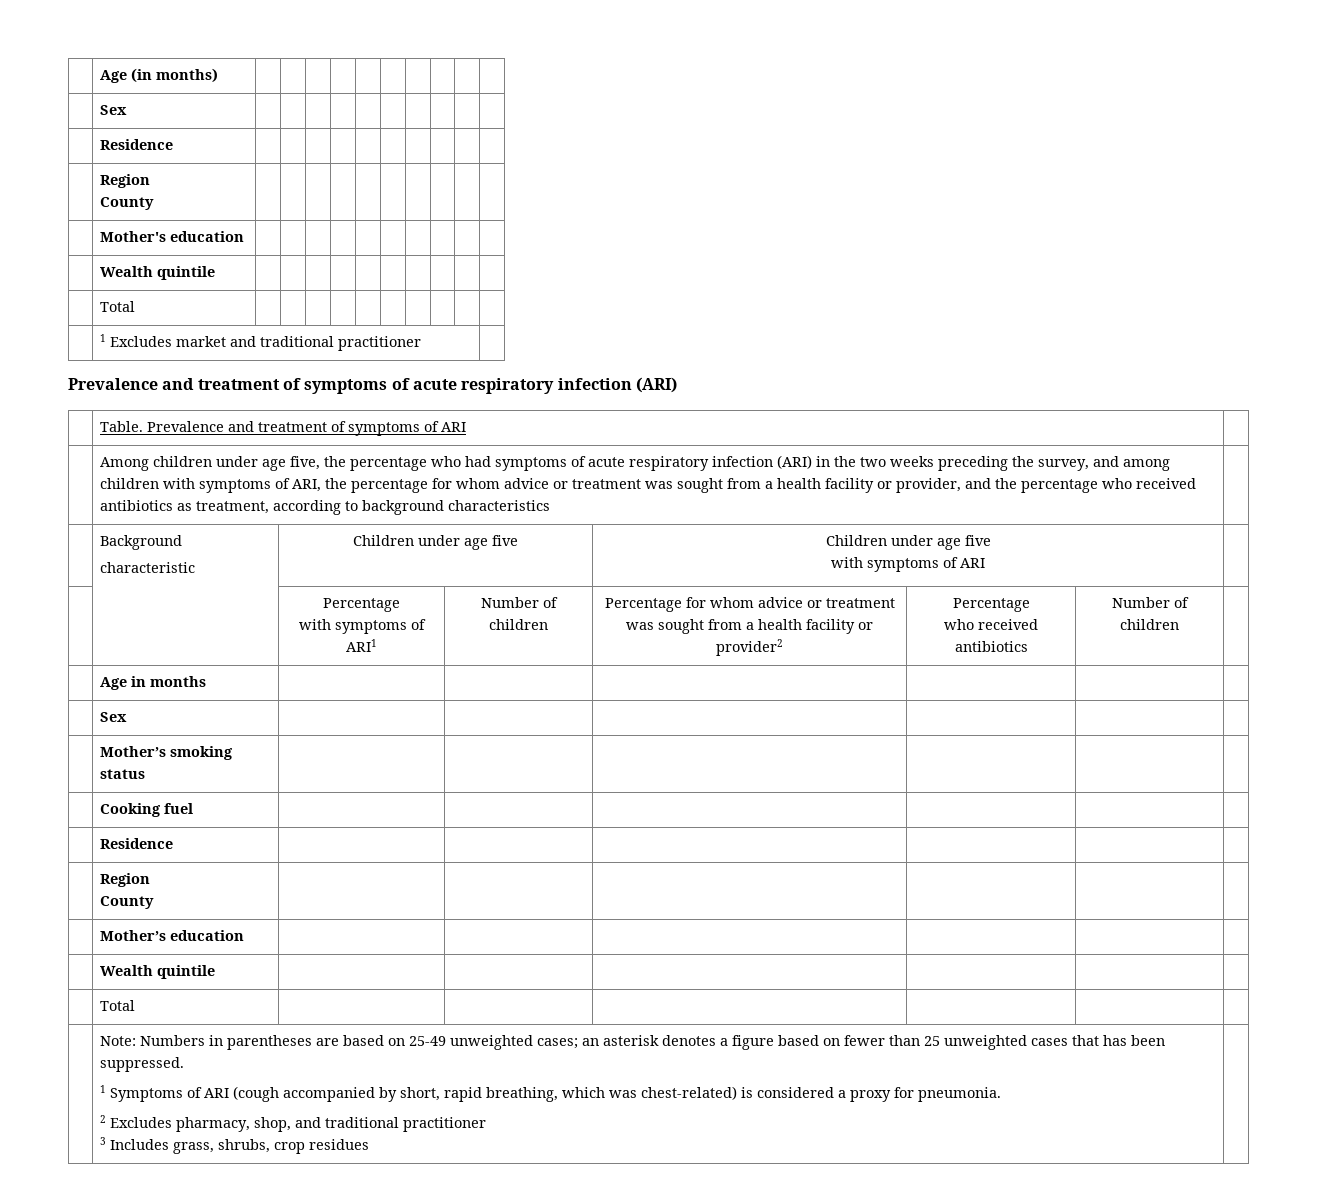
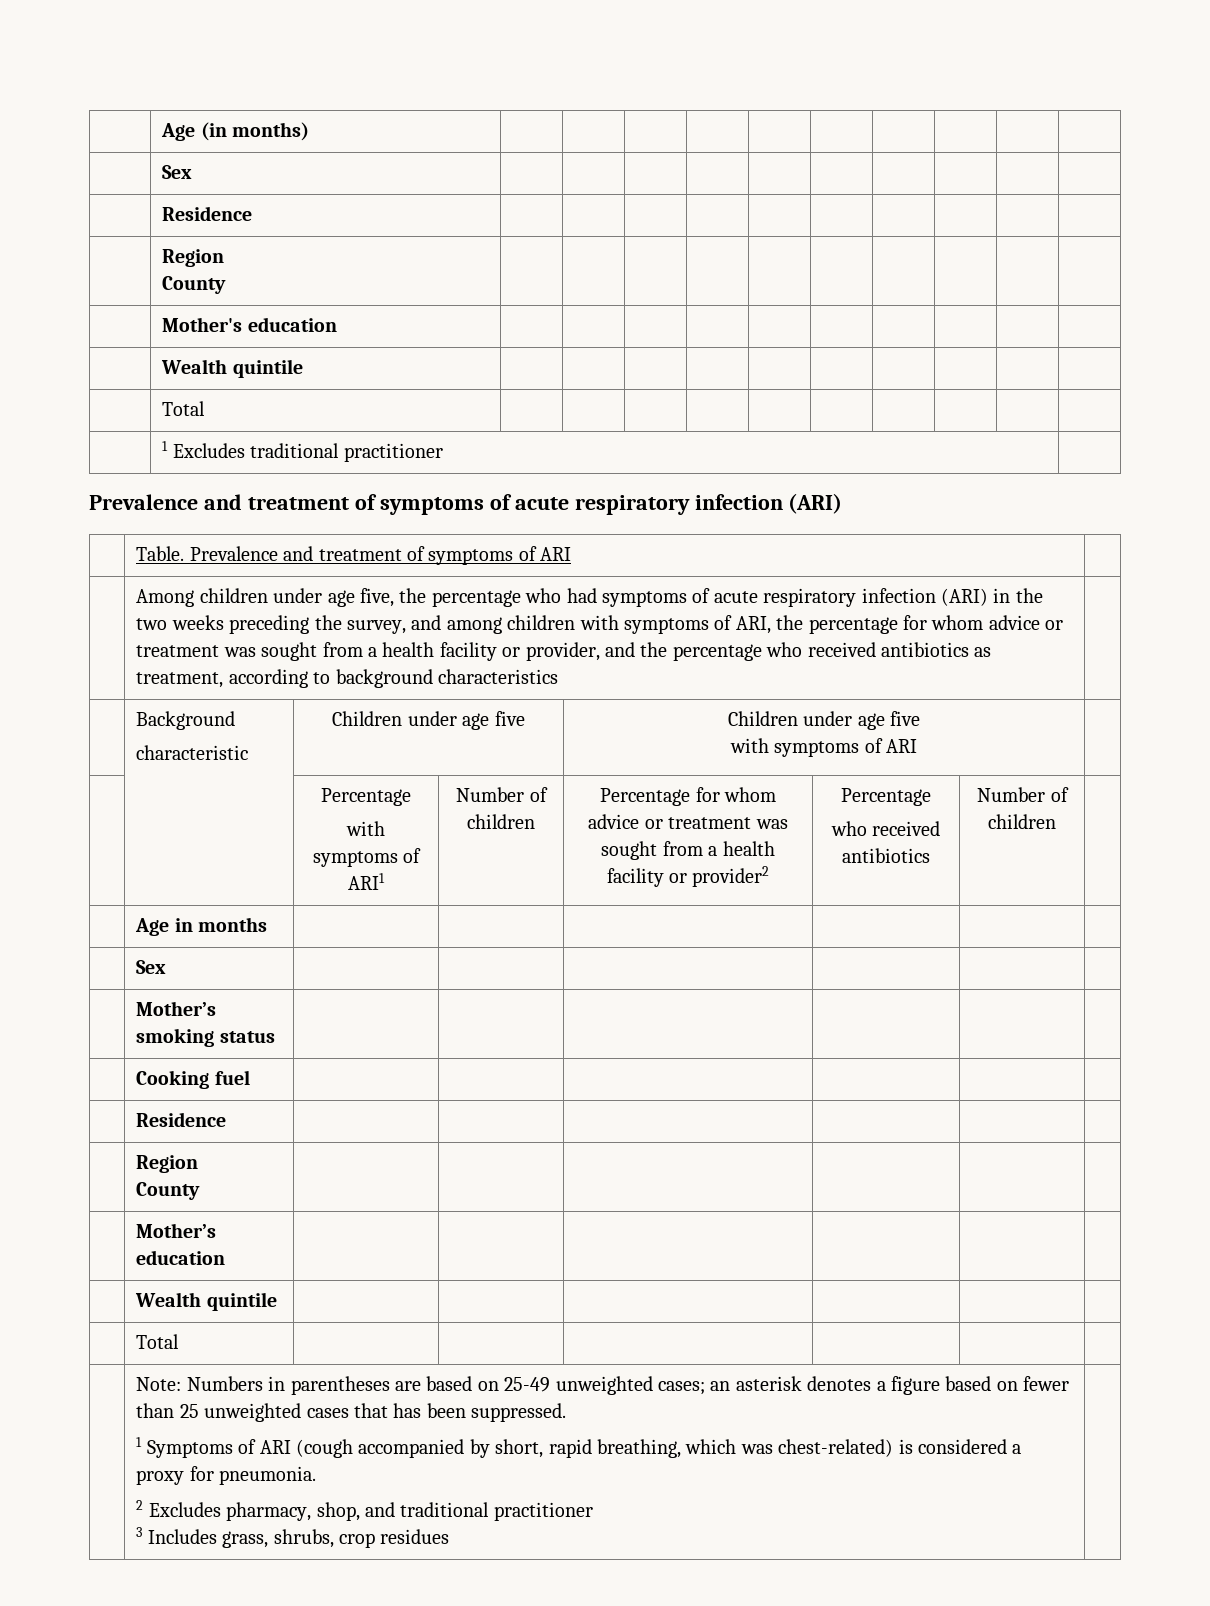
- | 1 Excludes market and traditional practitioner |
+ | 1 Excludes traditional practitioner |

